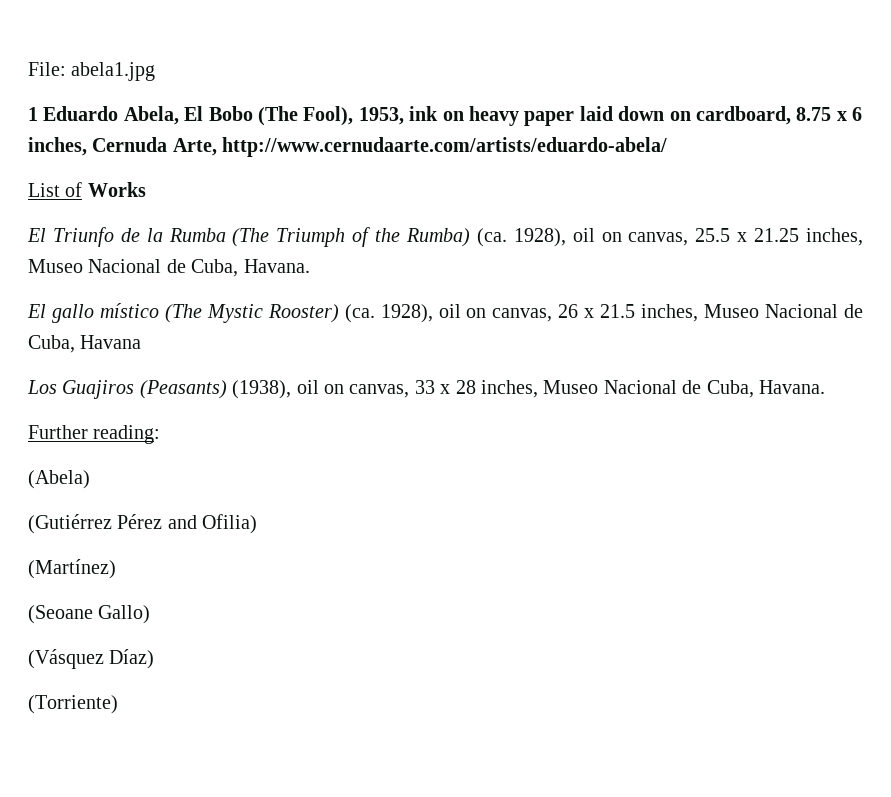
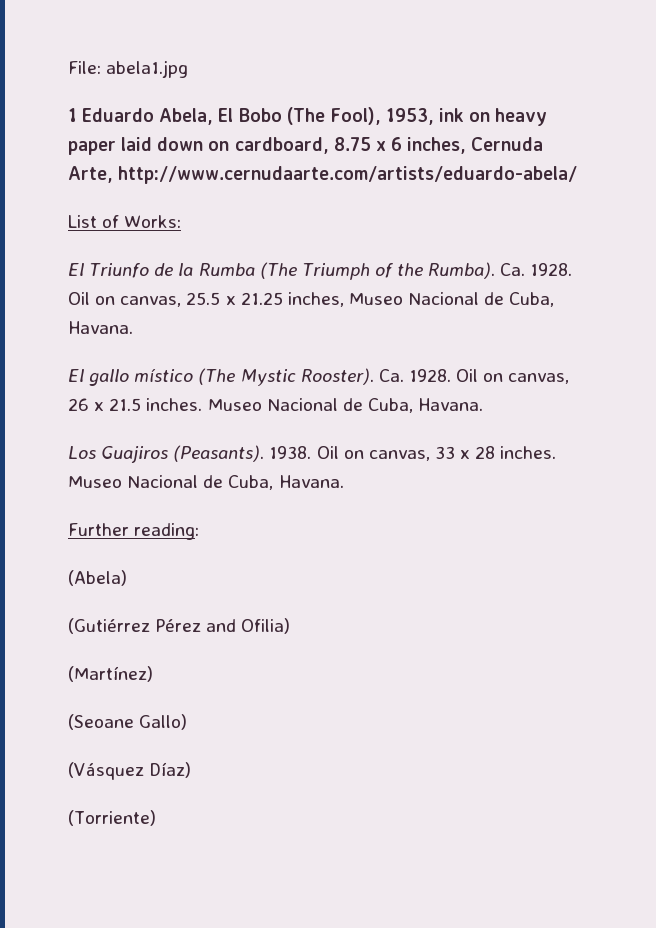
- List of Works
+ List of Works:
- El Triunfo de la Rumba (The Triumph of the Rumba) (ca. 1928), oil on canvas, 25.5 x 21.25 inches, Museo Nacional de Cuba, Havana.
+ El Triunfo de la Rumba (The Triumph of the Rumba). Ca. 1928. Oil on canvas, 25.5 x 21.25 inches, Museo Nacional de Cuba, Havana.
- El gallo místico (The Mystic Rooster) (ca. 1928), oil on canvas, 26 x 21.5 inches, Museo Nacional de Cuba, Havana
+ El gallo místico (The Mystic Rooster). Ca. 1928. Oil on canvas, 26 x 21.5 inches. Museo Nacional de Cuba, Havana.
- Los Guajiros (Peasants) (1938), oil on canvas, 33 x 28 inches, Museo Nacional de Cuba, Havana.
+ Los Guajiros (Peasants). 1938. Oil on canvas, 33 x 28 inches. Museo Nacional de Cuba, Havana.

